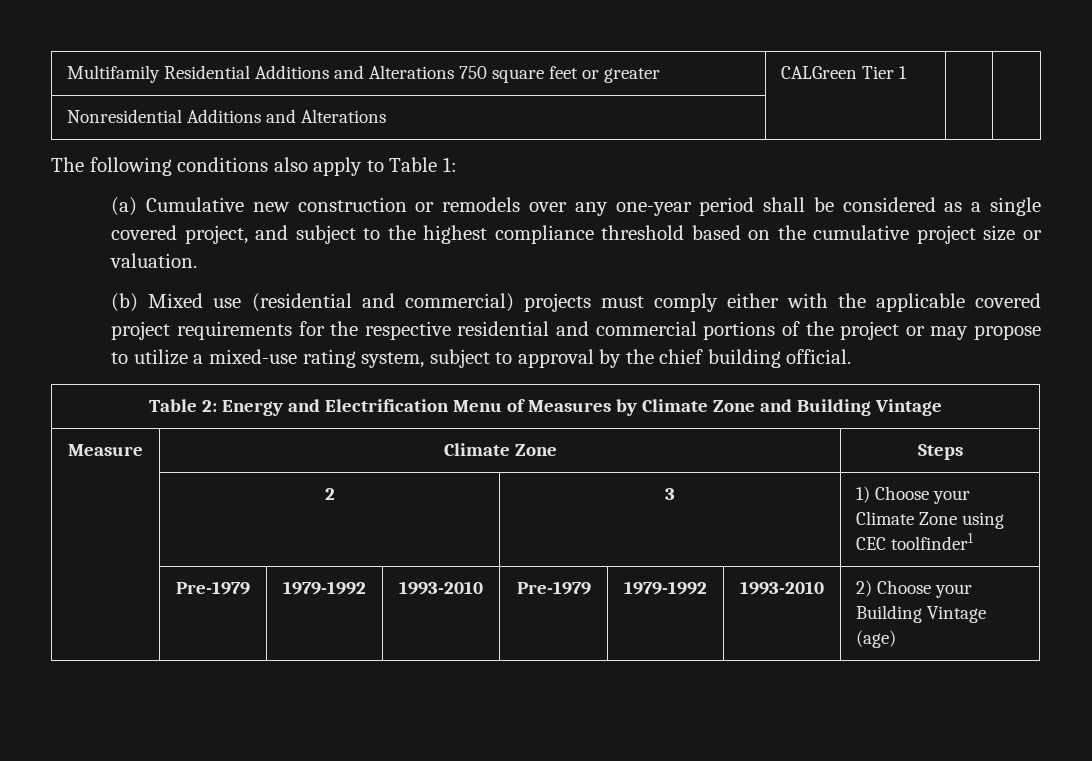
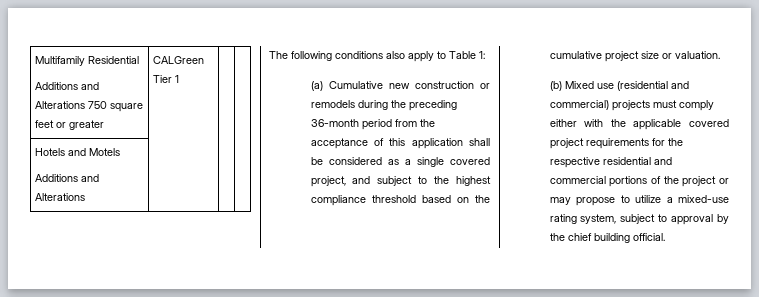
- Multifamily Residential Additions and Alterations 750 square feet or greater | CALGreen Tier 1 | |
+ Multifamily Residential
+ Additions and Alterations 750 square feet or greater | CALGreen Tier 1 | |
- Nonresidential Additions and Alterations | | |
+ Hotels and Motels
+ Additions and Alterations | | |
- (a) Cumulative new construction or remodels over any one-year period shall be considered as a single covered project, and subject to the highest compliance threshold based on the cumulative project size or valuation.
+ (a) Cumulative new construction or remodels during the preceding 36-month period from the acceptance of this application shall be considered as a single covered project, and subject to the highest compliance threshold based on the cumulative project size or valuation.
- Table 2: Energy and Electrification Menu of Measures by Climate Zone and Building Vintage
- Measure | Climate Zone | Steps
- | 2 | 3 | 1) Choose your Climate Zone using CEC toolfinder1
- | Pre-1979 | 1979-1992 | 1993-2010 | Pre-1979 | 1979-1992 | 1993-2010 | 2) Choose your Building Vintage (age)

